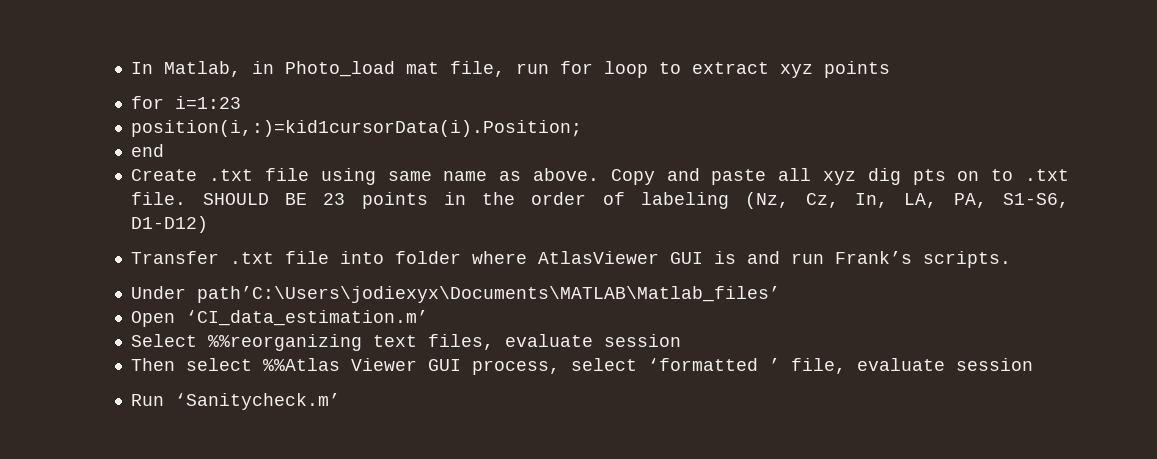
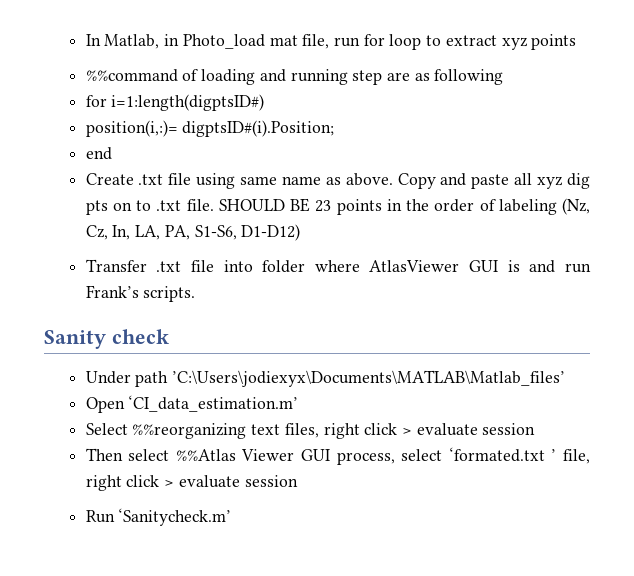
- for i=1:23
- position(i,:)=kid1cursorData(i).Position;
+ %%command of loading and running step are as following
+ for i=1:length(digptsID#)
+ position(i,:)= digptsID#(i).Position;
+ Sanity check
- Under path’C:\Users\jodiexyx\Documents\MATLAB\Matlab_files’
+ Under path ’C:\Users\jodiexyx\Documents\MATLAB\Matlab_files’
- Select %%reorganizing text files, evaluate session
+ Select %%reorganizing text files, right click > evaluate session
- Then select %%Atlas Viewer GUI process, select ‘formatted ’ file, evaluate session
+ Then select %%Atlas Viewer GUI process, select ‘formated.txt ’ file, right click > evaluate session

